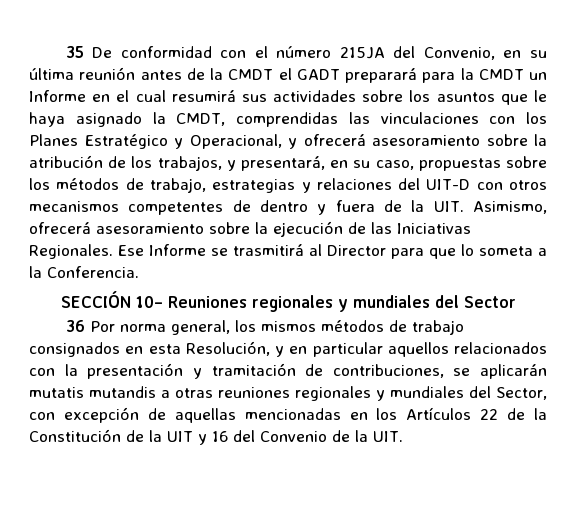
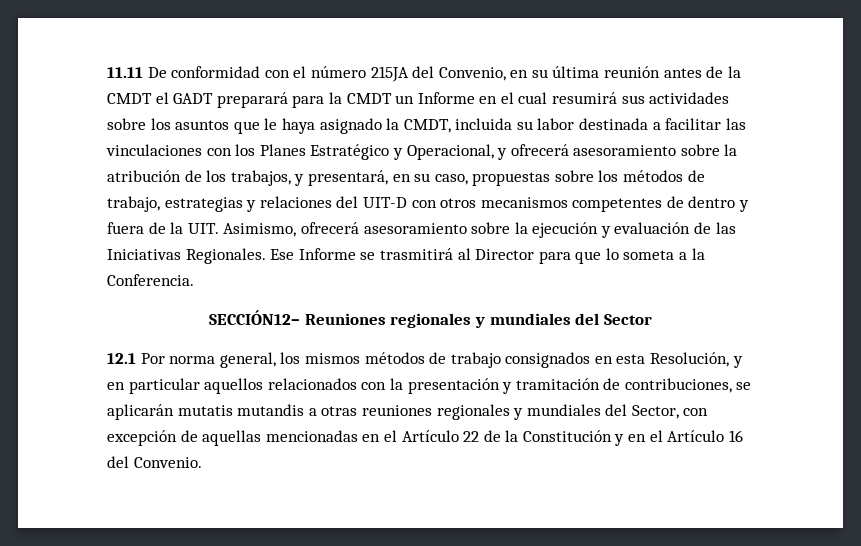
- 35 De conformidad con el número 215JA del Convenio, en su última reunión antes de la CMDT el GADT preparará para la CMDT un Informe en el cual resumirá sus actividades sobre los asuntos que le haya asignado la CMDT, comprendidas las vinculaciones con los Planes Estratégico y Operacional, y ofrecerá asesoramiento sobre la atribución de los trabajos, y presentará, en su caso, propuestas sobre los métodos de trabajo, estrategias y relaciones del UIT-D con otros mecanismos competentes de dentro y fuera de la UIT. Asimismo, ofrecerá asesoramiento sobre la ejecución de las Iniciativas Regionales.
+ 11.11 De conformidad con el número 215JA del Convenio, en su última reunión antes de la CMDT el GADT preparará para la CMDT un Informe en el cual resumirá sus actividades sobre los asuntos que le haya asignado la CMDT, incluida su labor destinada a facilitar las vinculaciones con los Planes Estratégico y Operacional, y ofrecerá asesoramiento sobre la atribución de los trabajos, y presentará, en su caso, propuestas sobre los métodos de trabajo, estrategias y relaciones del UIT-D con otros mecanismos competentes de dentro y fuera de la UIT. Asimismo, ofrecerá asesoramiento sobre la ejecución y evaluación de las Iniciativas Regionales.
- SECCIÓN 10– Reuniones regionales y mundiales del Sector
+ SECCIÓN12– Reuniones regionales y mundiales del Sector
- 36 Por norma general, los mismos métodos de trabajo consignados en esta Resolución, y en particular aquellos relacionados con la presentación y tramitación de contribuciones, se aplicarán mutatis mutandis a otras reuniones regionales y mundiales del Sector, con excepción de aquellas mencionadas en los Artículos 22 de la Constitución de la UIT y 16 del Convenio de la UIT.
+ 12.1 Por norma general, los mismos métodos de trabajo consignados en esta Resolución, y en particular aquellos relacionados con la presentación y tramitación de contribuciones, se aplicarán mutatis mutandis a otras reuniones regionales y mundiales del Sector, con excepción de aquellas mencionadas en el Artículo 22 de la Constitución y en el Artículo 16 del Convenio.

